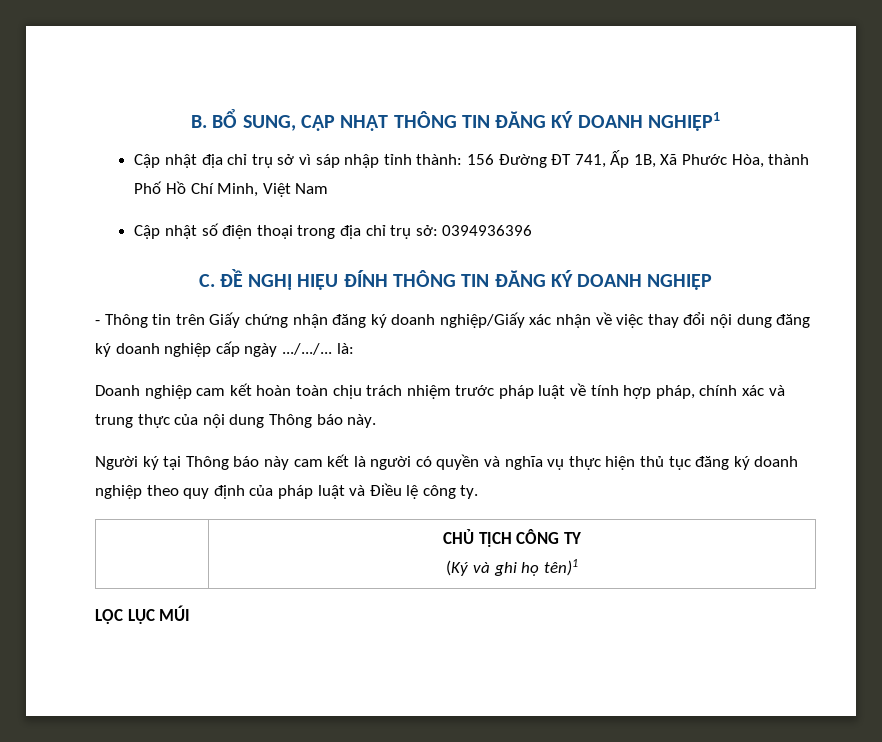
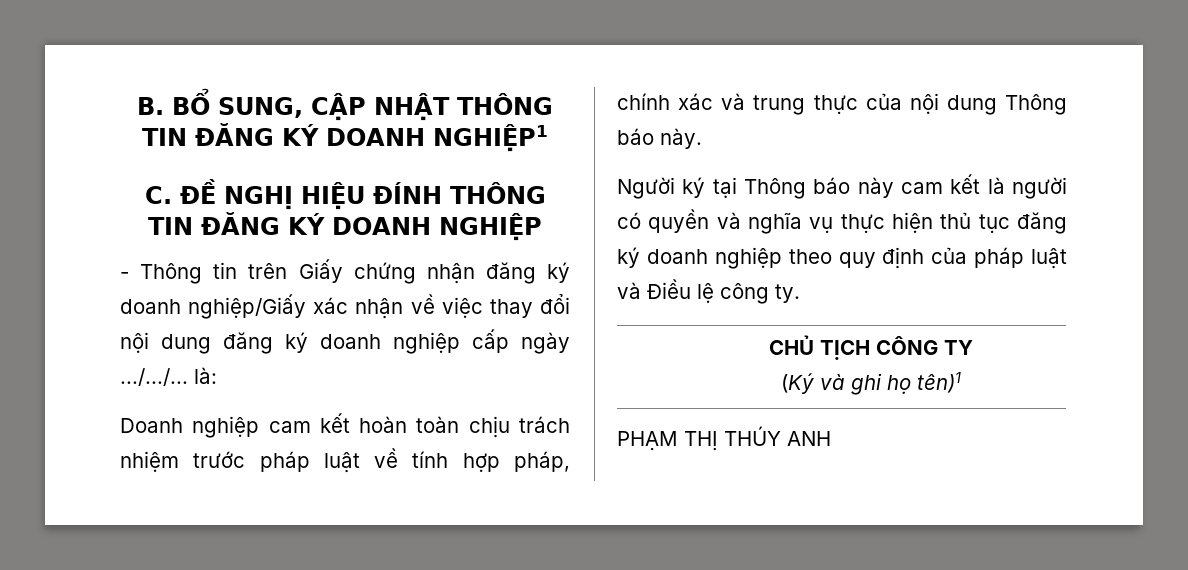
- Cập nhật địa chỉ trụ sở vì sáp nhập tỉnh thành: 156 Đường ĐT 741, Ấp 1B, Xã Phước Hòa, thành Phố Hồ Chí Minh, Việt Nam
- Cập nhật số điện thoại trong địa chỉ trụ sở: 0394936396
- LỘC LỤC MÚI
+ PHẠM THỊ THÚY ANH

